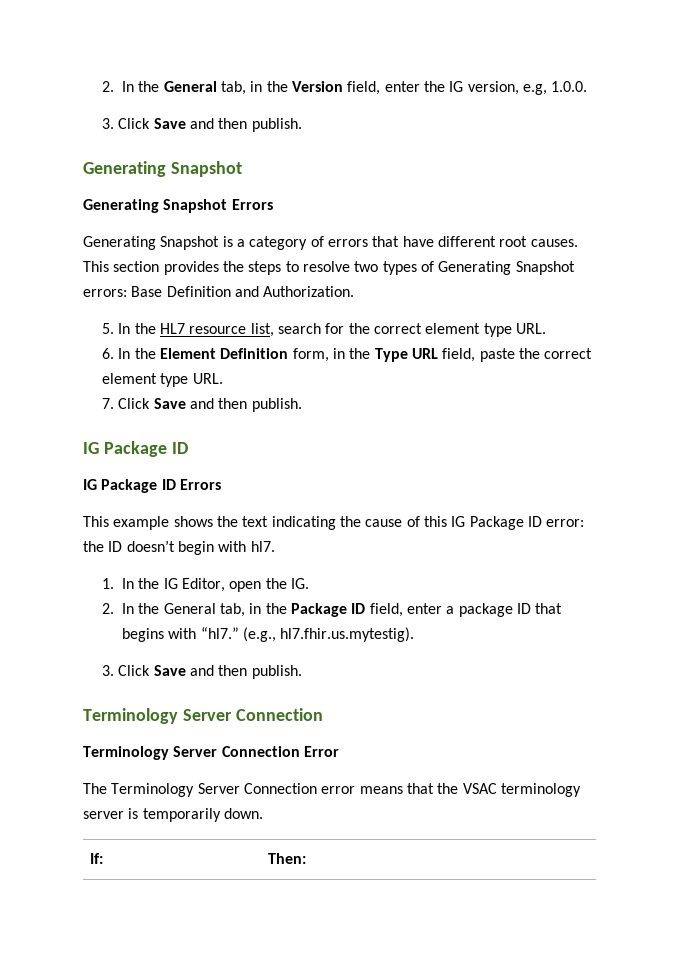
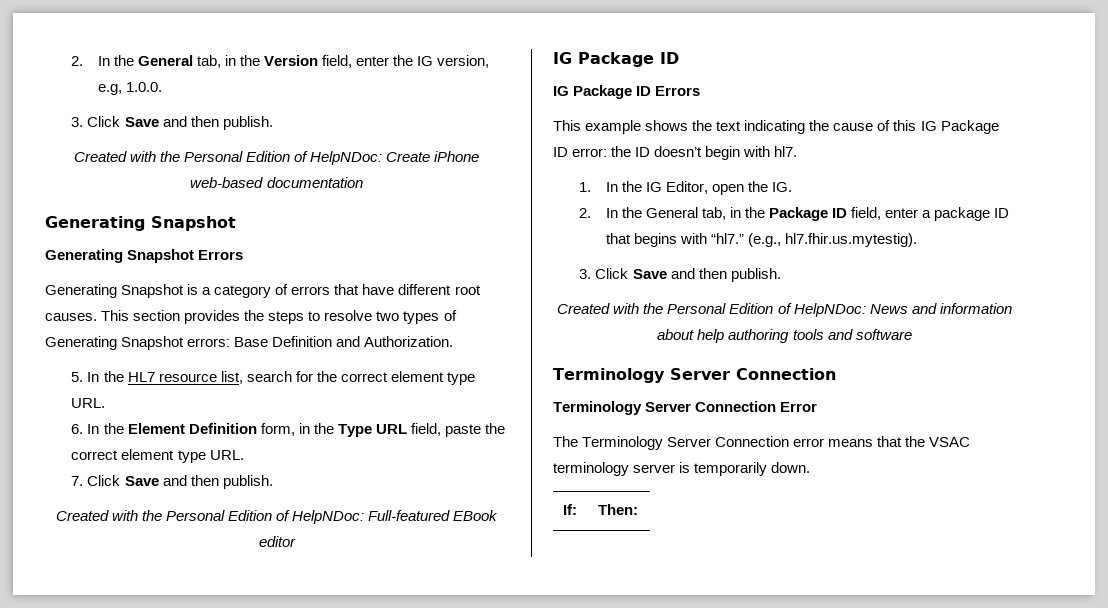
+ Created with the Personal Edition of HelpNDoc: Create iPhone web-based documentation
+ Created with the Personal Edition of HelpNDoc: Full-featured EBook editor
+ Created with the Personal Edition of HelpNDoc: News and information about help authoring tools and software

